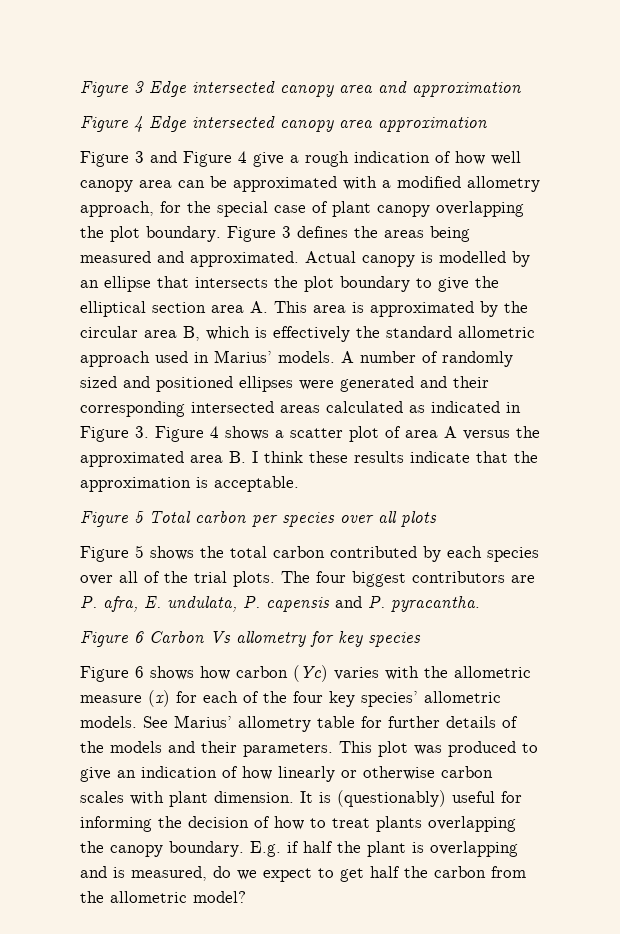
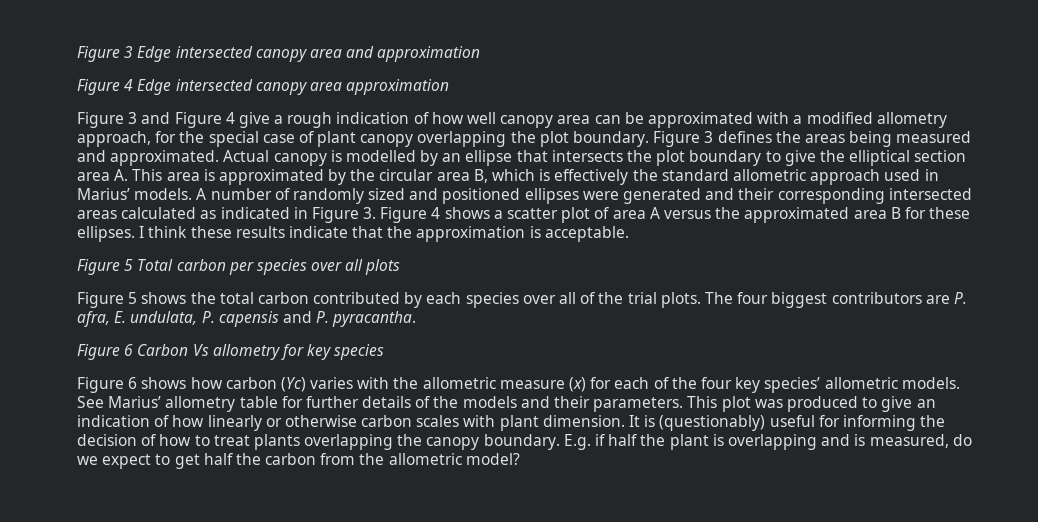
- A number of randomly sized and positioned ellipses were generated and their corresponding intersected areas calculated as indicated in Figure 3. Figure 4 shows a scatter plot of area A versus the approximated area B. I think these results indicate that the approximation is acceptable.
+ A number of randomly sized and positioned ellipses were generated and their corresponding intersected areas calculated as indicated in Figure 3. Figure 4 shows a scatter plot of area A versus the approximated area B for these ellipses. I think these results indicate that the approximation is acceptable.

